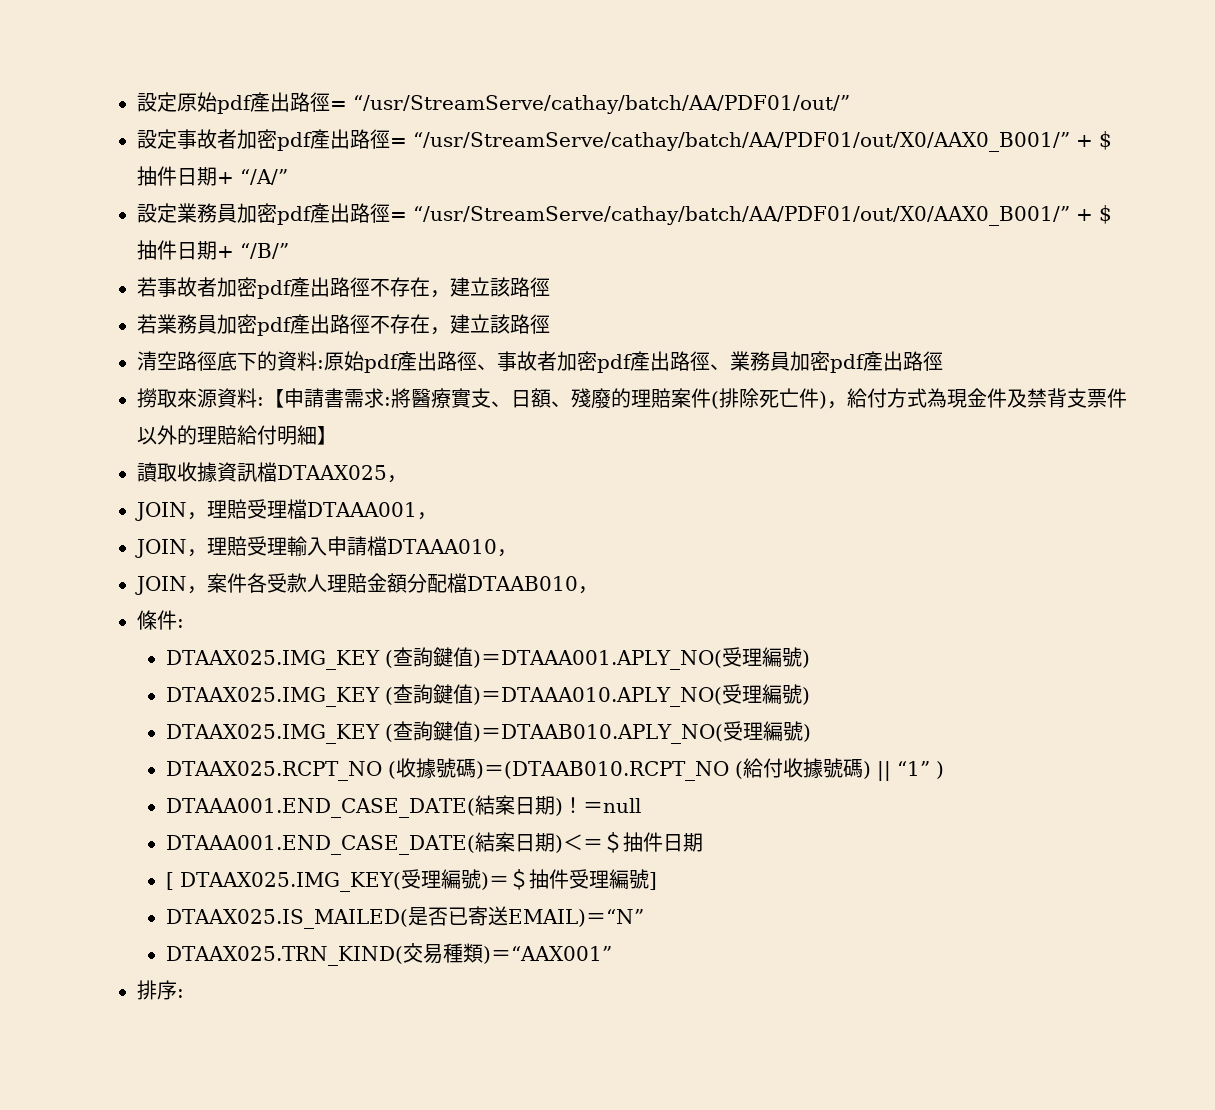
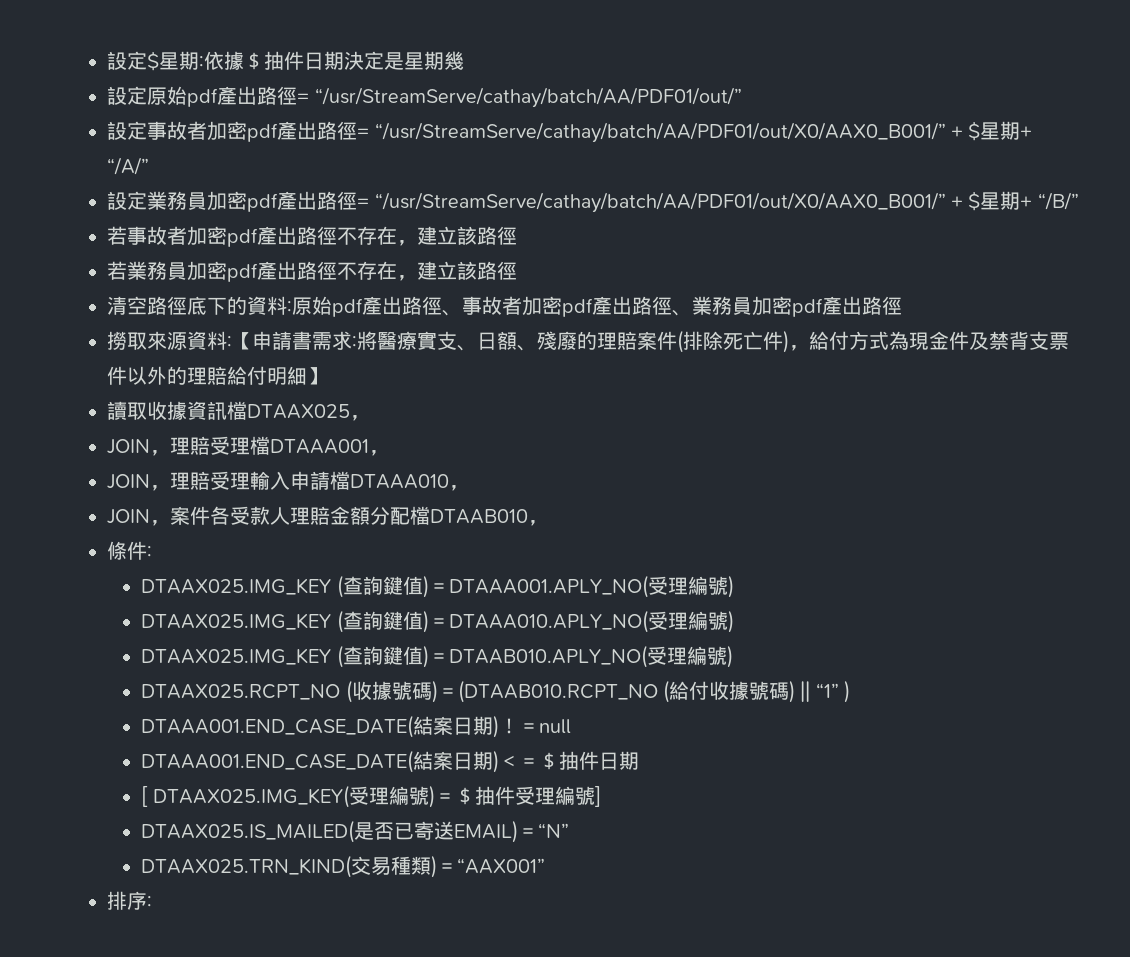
+ 設定$星期:依據＄抽件日期決定是星期幾
- 設定事故者加密pdf產出路徑= “/usr/StreamServe/cathay/batch/AA/PDF01/out/X0/AAX0_B001/” + $抽件日期+ “/A/”
+ 設定事故者加密pdf產出路徑= “/usr/StreamServe/cathay/batch/AA/PDF01/out/X0/AAX0_B001/” + $星期+ “/A/”
- 設定業務員加密pdf產出路徑= “/usr/StreamServe/cathay/batch/AA/PDF01/out/X0/AAX0_B001/” + $抽件日期+ “/B/”
+ 設定業務員加密pdf產出路徑= “/usr/StreamServe/cathay/batch/AA/PDF01/out/X0/AAX0_B001/” + $星期+ “/B/”

